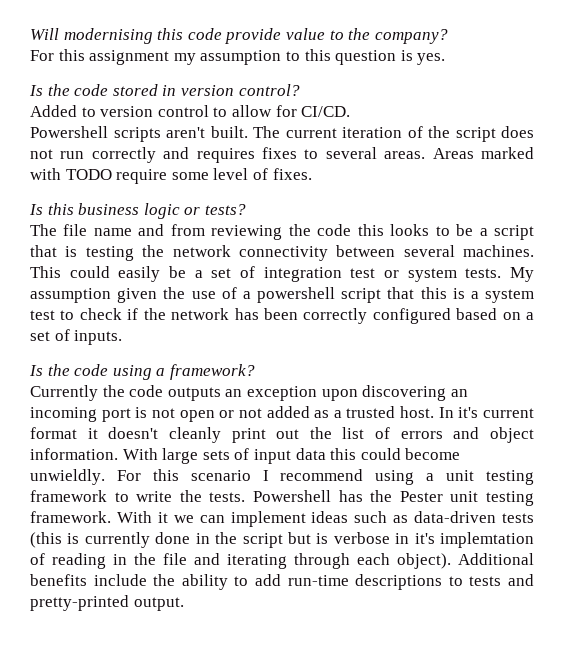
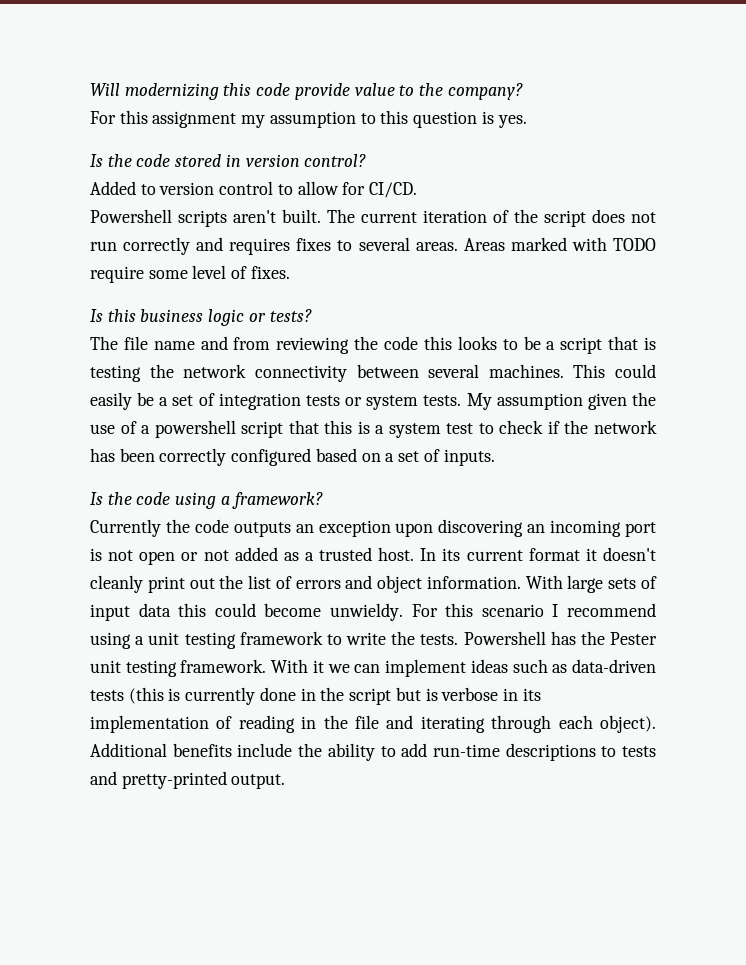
- Will modernising this code provide value to the company?
+ Will modernizing this code provide value to the company?
- This could easily be a set of integration test or system tests.
+ This could easily be a set of integration tests or system tests.
- In it's current format it doesn't cleanly print out the list of errors and object information.
+ In its current format it doesn't cleanly print out the list of errors and object information.
- With large sets of input data this could become unwieldly.
+ With large sets of input data this could become unwieldy.
- With it we can implement ideas such as data-driven tests (this is currently done in the script but is verbose in it's implemtation of reading in the file and iterating through each object).
+ With it we can implement ideas such as data-driven tests (this is currently done in the script but is verbose in its implementation of reading in the file and iterating through each object).

